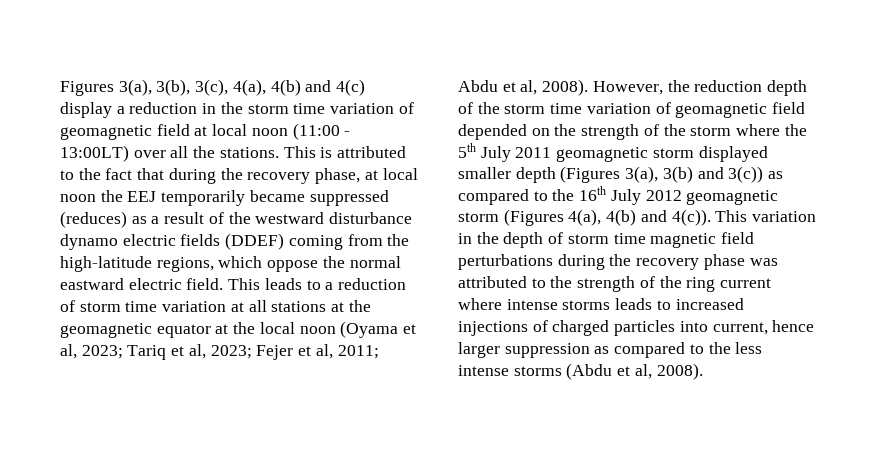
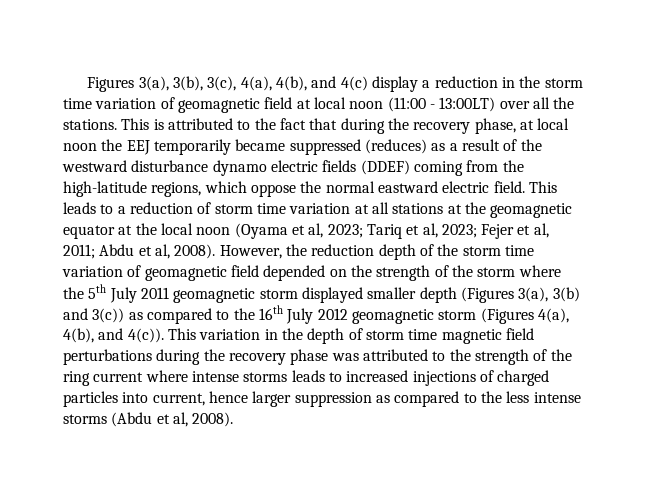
- Figures 3(a), 3(b), 3(c), 4(a), 4(b) and 4(c) display a reduction in the storm time variation of geomagnetic field at local noon (11:00 - 13:00LT) over all the stations.
+ Figures 3(a), 3(b), 3(c), 4(a), 4(b), and 4(c) display a reduction in the storm time variation of geomagnetic field at local noon (11:00 - 13:00LT) over all the stations.
- However, the reduction depth of the storm time variation of geomagnetic field depended on the strength of the storm where the 5th July 2011 geomagnetic storm displayed smaller depth (Figures 3(a), 3(b) and 3(c)) as compared to the 16th July 2012 geomagnetic storm (Figures 4(a), 4(b) and 4(c)).
+ However, the reduction depth of the storm time variation of geomagnetic field depended on the strength of the storm where the 5th July 2011 geomagnetic storm displayed smaller depth (Figures 3(a), 3(b) and 3(c)) as compared to the 16th July 2012 geomagnetic storm (Figures 4(a), 4(b), and 4(c)).

